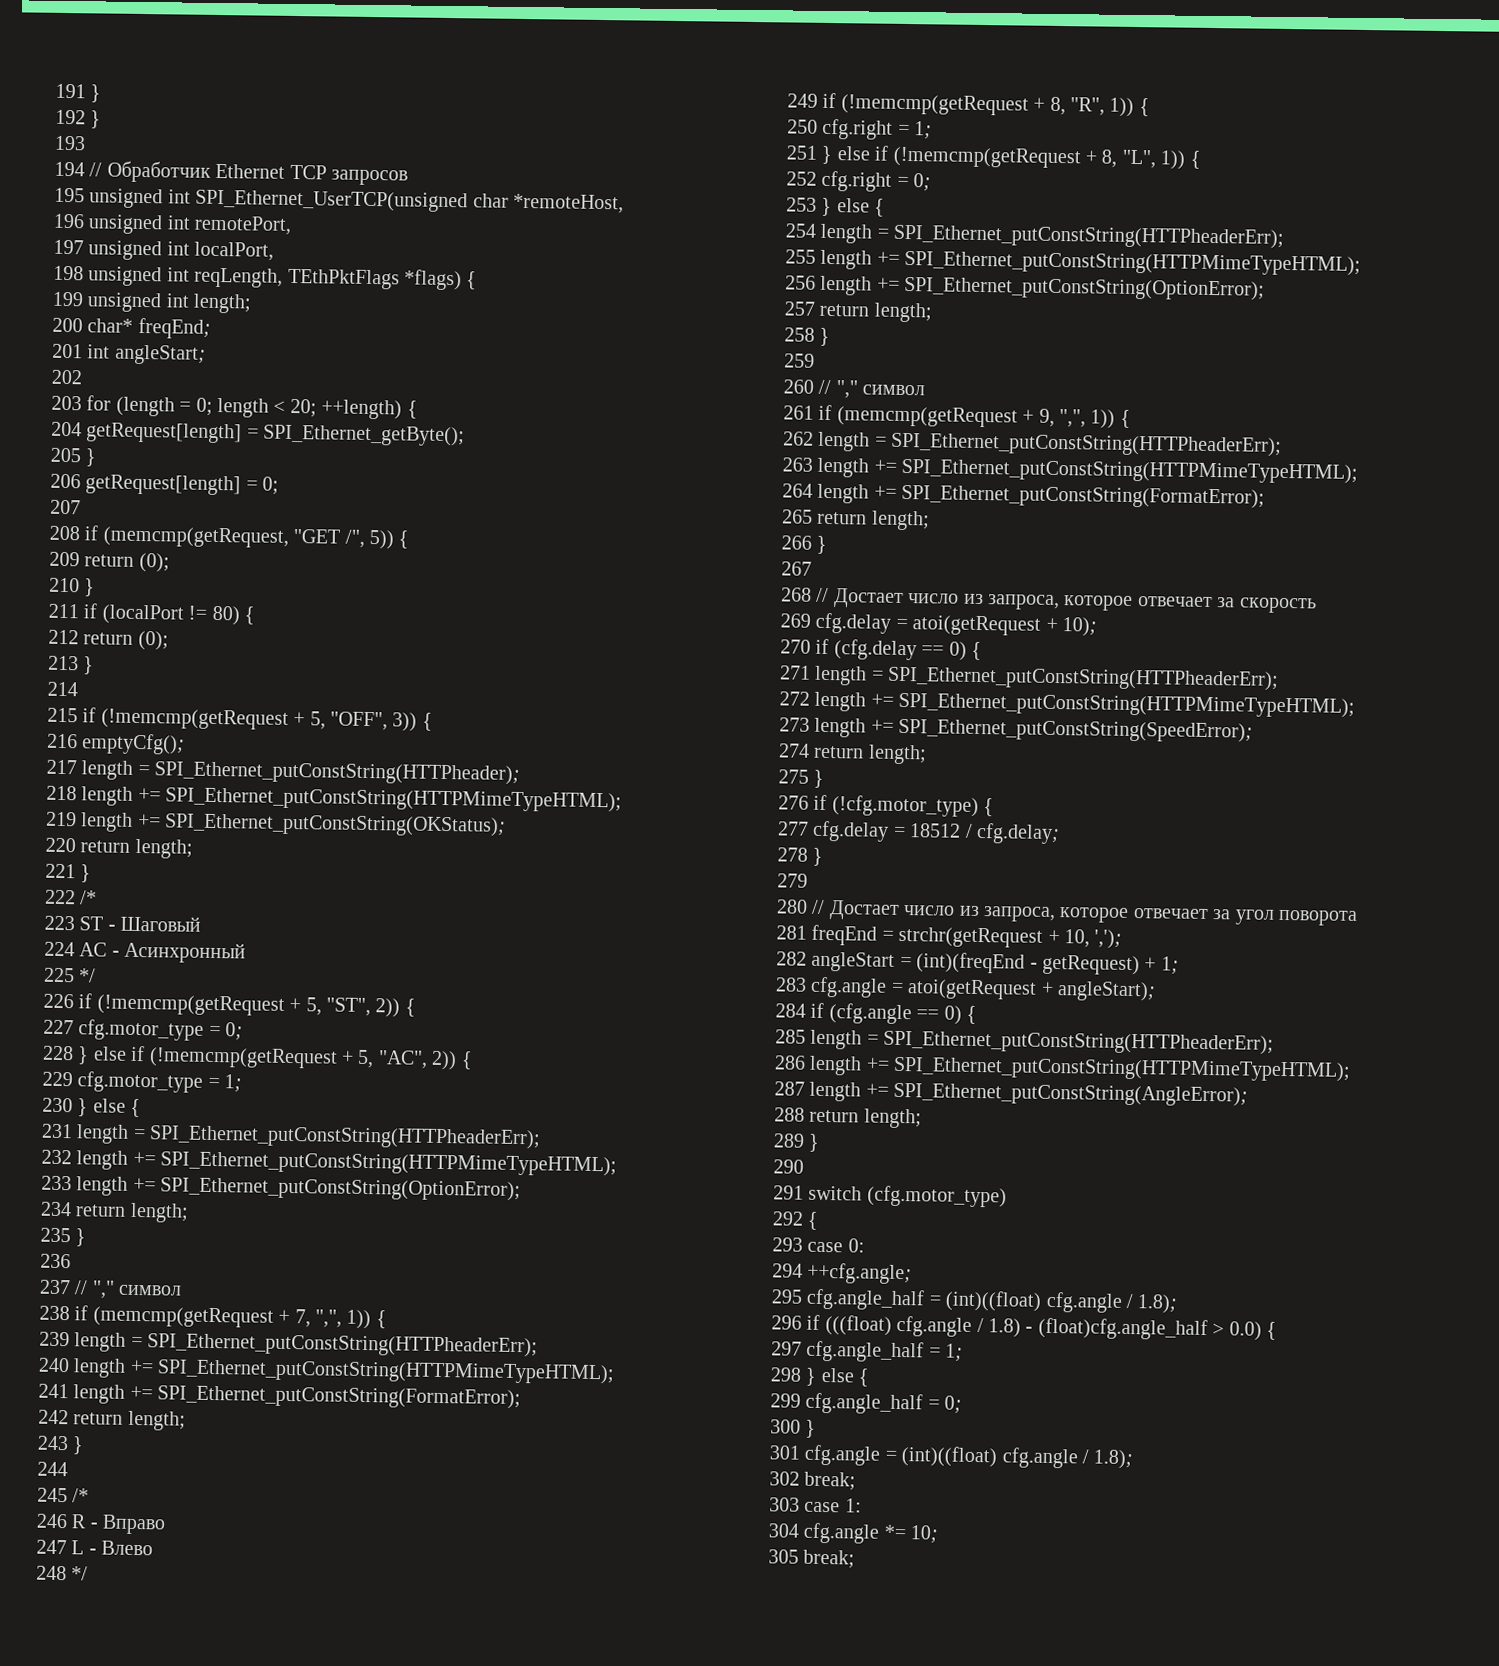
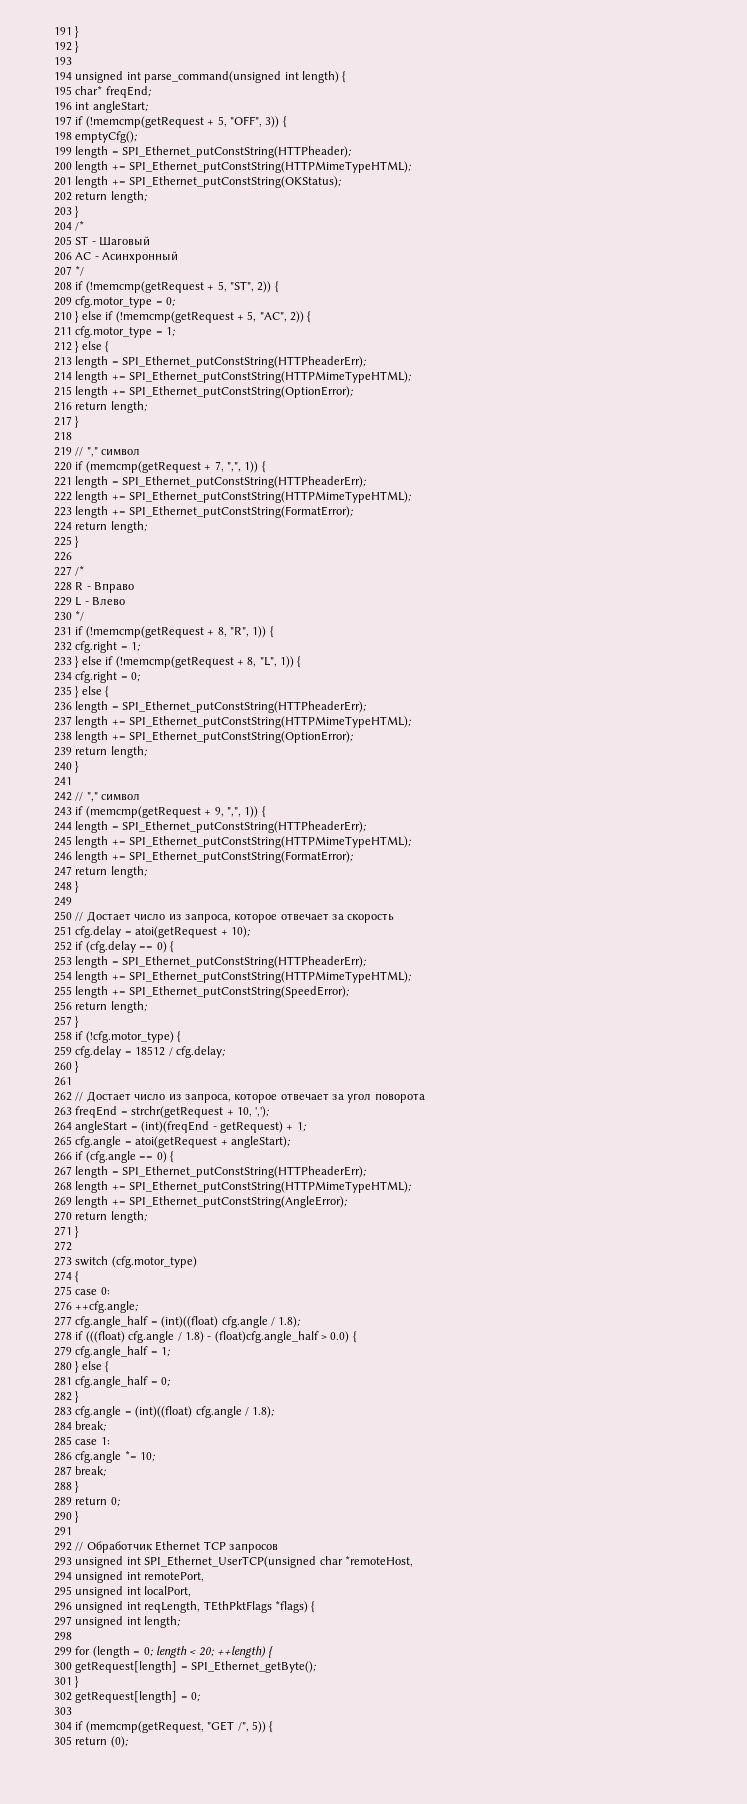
- 194 // Обработчик Ethernet TCP запросов
- 195 unsigned int SPI_Ethernet_UserTCP(unsigned char *remoteHost,
- 196 unsigned int remotePort,
- 197 unsigned int localPort,
- 198 unsigned int reqLength, TEthPktFlags *flags) {
- 199 unsigned int length;
- 200 char* freqEnd;
+ 194 unsigned int parse_command(unsigned int length) {
+ 195 char* freqEnd;
- 201 int angleStart;
+ 196 int angleStart;
- 202
- 203 for (length = 0; length < 20; ++length) {
- 204 getRequest[length] = SPI_Ethernet_getByte();
- 205 }
- 206 getRequest[length] = 0;
- 207
- 208 if (memcmp(getRequest, "GET /", 5)) {
- 209 return (0);
- 210 }
- 211 if (localPort != 80) {
- 212 return (0);
- 213 }
- 214
- 215 if (!memcmp(getRequest + 5, "OFF", 3)) {
+ 197 if (!memcmp(getRequest + 5, "OFF", 3)) {
- 216 emptyCfg();
+ 198 emptyCfg();
- 217 length = SPI_Ethernet_putConstString(HTTPheader);
+ 199 length = SPI_Ethernet_putConstString(HTTPheader);
- 218 length += SPI_Ethernet_putConstString(HTTPMimeTypeHTML);
- 219 length += SPI_Ethernet_putConstString(OKStatus);
+ 200 length += SPI_Ethernet_putConstString(HTTPMimeTypeHTML);
+ 201 length += SPI_Ethernet_putConstString(OKStatus);
- 220 return length;
- 221 }
- 222 /*
- 223 ST - Шаговый
+ 202 return length;
+ 203 }
+ 204 /*
+ 205 ST - Шаговый
- 224 AC - Асинхронный
+ 206 AC - Асинхронный
- 225 */
- 226 if (!memcmp(getRequest + 5, "ST", 2)) {
+ 207 */
+ 208 if (!memcmp(getRequest + 5, "ST", 2)) {
- 227 cfg.motor_type = 0;
+ 209 cfg.motor_type = 0;
- 228 } else if (!memcmp(getRequest + 5, "AC", 2)) {
+ 210 } else if (!memcmp(getRequest + 5, "AC", 2)) {
- 229 cfg.motor_type = 1;
+ 211 cfg.motor_type = 1;
- 230 } else {
- 231 length = SPI_Ethernet_putConstString(HTTPheaderErr);
- 232 length += SPI_Ethernet_putConstString(HTTPMimeTypeHTML);
- 233 length += SPI_Ethernet_putConstString(OptionError);
- 234 return length;
- 235 }
- 236
- 237 // "," символ
- 238 if (memcmp(getRequest + 7, ",", 1)) {
+ 212 } else {
+ 213 length = SPI_Ethernet_putConstString(HTTPheaderErr);
+ 214 length += SPI_Ethernet_putConstString(HTTPMimeTypeHTML);
+ 215 length += SPI_Ethernet_putConstString(OptionError);
+ 216 return length;
+ 217 }
+ 218
+ 219 // "," символ
+ 220 if (memcmp(getRequest + 7, ",", 1)) {
- 239 length = SPI_Ethernet_putConstString(HTTPheaderErr);
- 240 length += SPI_Ethernet_putConstString(HTTPMimeTypeHTML);
- 241 length += SPI_Ethernet_putConstString(FormatError);
- 242 return length;
- 243 }
- 244
- 245 /*
- 246 R - Вправо
+ 221 length = SPI_Ethernet_putConstString(HTTPheaderErr);
+ 222 length += SPI_Ethernet_putConstString(HTTPMimeTypeHTML);
+ 223 length += SPI_Ethernet_putConstString(FormatError);
+ 224 return length;
+ 225 }
+ 226
+ 227 /*
+ 228 R - Вправо
- 247 L - Влево
+ 229 L - Влево
- 248 */
- 249 if (!memcmp(getRequest + 8, "R", 1)) {
+ 230 */
+ 231 if (!memcmp(getRequest + 8, "R", 1)) {
- 250 cfg.right = 1;
+ 232 cfg.right = 1;
- 251 } else if (!memcmp(getRequest + 8, "L", 1)) {
+ 233 } else if (!memcmp(getRequest + 8, "L", 1)) {
- 252 cfg.right = 0;
+ 234 cfg.right = 0;
- 253 } else {
- 254 length = SPI_Ethernet_putConstString(HTTPheaderErr);
- 255 length += SPI_Ethernet_putConstString(HTTPMimeTypeHTML);
- 256 length += SPI_Ethernet_putConstString(OptionError);
- 257 return length;
- 258 }
- 259
- 260 // "," символ
- 261 if (memcmp(getRequest + 9, ",", 1)) {
+ 235 } else {
+ 236 length = SPI_Ethernet_putConstString(HTTPheaderErr);
+ 237 length += SPI_Ethernet_putConstString(HTTPMimeTypeHTML);
+ 238 length += SPI_Ethernet_putConstString(OptionError);
+ 239 return length;
+ 240 }
+ 241
+ 242 // "," символ
+ 243 if (memcmp(getRequest + 9, ",", 1)) {
- 262 length = SPI_Ethernet_putConstString(HTTPheaderErr);
- 263 length += SPI_Ethernet_putConstString(HTTPMimeTypeHTML);
- 264 length += SPI_Ethernet_putConstString(FormatError);
- 265 return length;
- 266 }
- 267
- 268 // Достает число из запроса, которое отвечает за скорость
+ 244 length = SPI_Ethernet_putConstString(HTTPheaderErr);
+ 245 length += SPI_Ethernet_putConstString(HTTPMimeTypeHTML);
+ 246 length += SPI_Ethernet_putConstString(FormatError);
+ 247 return length;
+ 248 }
+ 249
+ 250 // Достает число из запроса, которое отвечает за скорость
- 269 cfg.delay = atoi(getRequest + 10);
+ 251 cfg.delay = atoi(getRequest + 10);
- 270 if (cfg.delay == 0) {
+ 252 if (cfg.delay == 0) {
- 271 length = SPI_Ethernet_putConstString(HTTPheaderErr);
- 272 length += SPI_Ethernet_putConstString(HTTPMimeTypeHTML);
- 273 length += SPI_Ethernet_putConstString(SpeedError);
+ 253 length = SPI_Ethernet_putConstString(HTTPheaderErr);
+ 254 length += SPI_Ethernet_putConstString(HTTPMimeTypeHTML);
+ 255 length += SPI_Ethernet_putConstString(SpeedError);
- 274 return length;
- 275 }
- 276 if (!cfg.motor_type) {
+ 256 return length;
+ 257 }
+ 258 if (!cfg.motor_type) {
- 277 cfg.delay = 18512 / cfg.delay;
+ 259 cfg.delay = 18512 / cfg.delay;
- 278 }
- 279
- 280 // Достает число из запроса, которое отвечает за угол поворота
+ 260 }
+ 261
+ 262 // Достает число из запроса, которое отвечает за угол поворота
- 281 freqEnd = strchr(getRequest + 10, ',');
+ 263 freqEnd = strchr(getRequest + 10, ',');
- 282 angleStart = (int)(freqEnd - getRequest) + 1;
+ 264 angleStart = (int)(freqEnd - getRequest) + 1;
- 283 cfg.angle = atoi(getRequest + angleStart);
+ 265 cfg.angle = atoi(getRequest + angleStart);
- 284 if (cfg.angle == 0) {
+ 266 if (cfg.angle == 0) {
- 285 length = SPI_Ethernet_putConstString(HTTPheaderErr);
- 286 length += SPI_Ethernet_putConstString(HTTPMimeTypeHTML);
- 287 length += SPI_Ethernet_putConstString(AngleError);
+ 267 length = SPI_Ethernet_putConstString(HTTPheaderErr);
+ 268 length += SPI_Ethernet_putConstString(HTTPMimeTypeHTML);
+ 269 length += SPI_Ethernet_putConstString(AngleError);
- 288 return length;
- 289 }
- 290
- 291 switch (cfg.motor_type)
+ 270 return length;
+ 271 }
+ 272
+ 273 switch (cfg.motor_type)
- 292 {
- 293 case 0:
+ 274 {
+ 275 case 0:
- 294 ++cfg.angle;
+ 276 ++cfg.angle;
- 295 cfg.angle_half = (int)((float) cfg.angle / 1.8);
+ 277 cfg.angle_half = (int)((float) cfg.angle / 1.8);
- 296 if (((float) cfg.angle / 1.8) - (float)cfg.angle_half > 0.0) {
+ 278 if (((float) cfg.angle / 1.8) - (float)cfg.angle_half > 0.0) {
- 297 cfg.angle_half = 1;
+ 279 cfg.angle_half = 1;
- 298 } else {
- 299 cfg.angle_half = 0;
+ 280 } else {
+ 281 cfg.angle_half = 0;
- 300 }
- 301 cfg.angle = (int)((float) cfg.angle / 1.8);
+ 282 }
+ 283 cfg.angle = (int)((float) cfg.angle / 1.8);
- 302 break;
- 303 case 1:
+ 284 break;
+ 285 case 1:
- 304 cfg.angle *= 10;
+ 286 cfg.angle *= 10;
+ 287 break;
+ 288 }
+ 289 return 0;
+ 290 }
+ 291
+ 292 // Обработчик Ethernet TCP запросов
+ 293 unsigned int SPI_Ethernet_UserTCP(unsigned char *remoteHost,
+ 294 unsigned int remotePort,
+ 295 unsigned int localPort,
+ 296 unsigned int reqLength, TEthPktFlags *flags) {
+ 297 unsigned int length;
+ 298
+ 299 for (length = 0; length < 20; ++length) {
+ 300 getRequest[length] = SPI_Ethernet_getByte();
+ 301 }
+ 302 getRequest[length] = 0;
+ 303
+ 304 if (memcmp(getRequest, "GET /", 5)) {
- 305 break;
+ 305 return (0);

